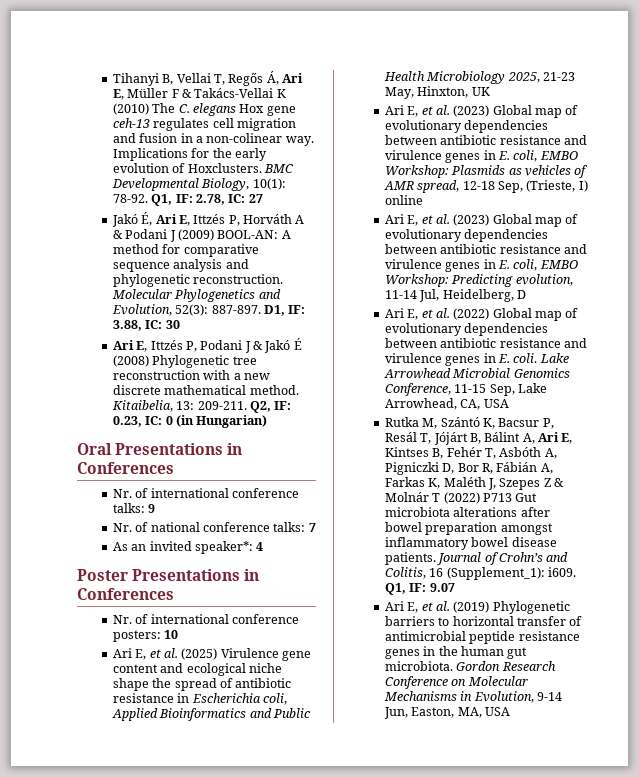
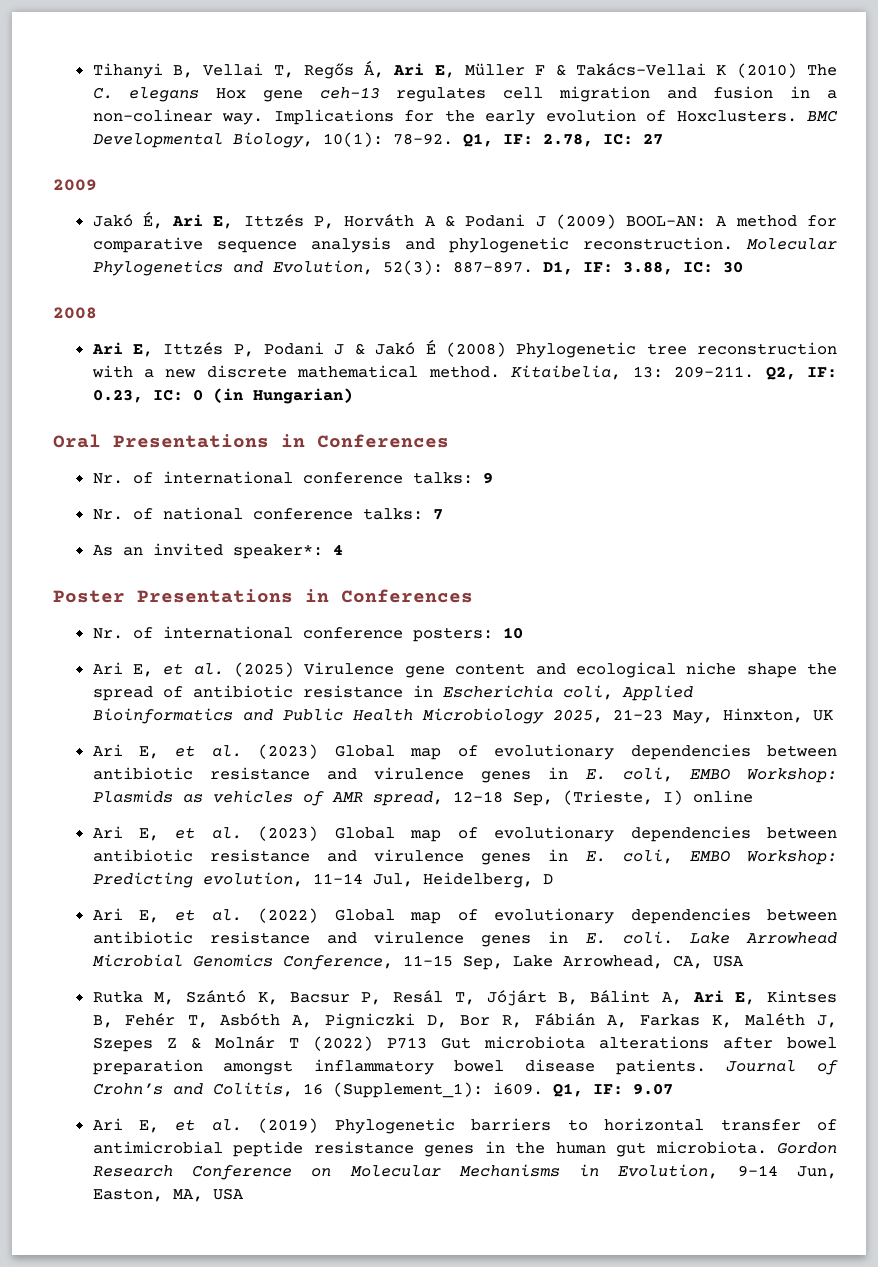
+ 2009
+ 2008

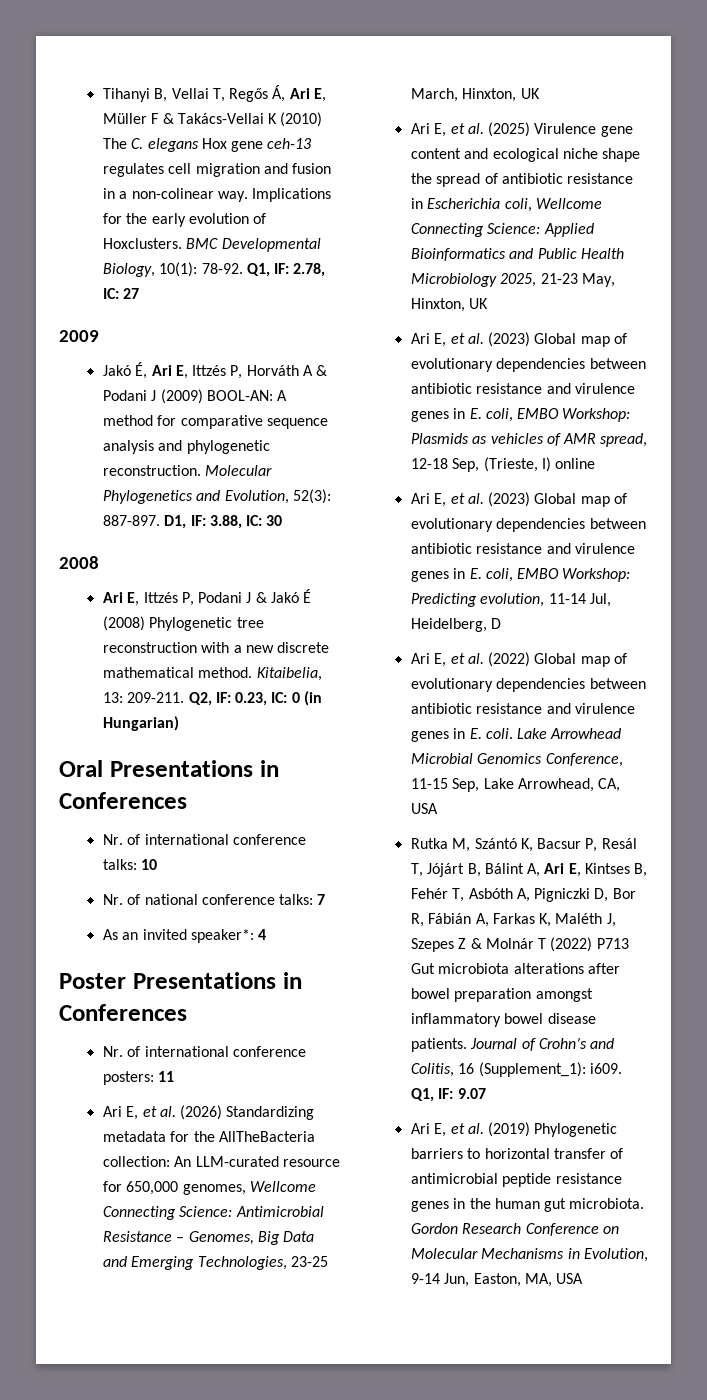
- Nr. of international conference talks: 9
+ Nr. of international conference talks: 10
- Nr. of international conference posters: 10
+ Nr. of international conference posters: 11
+ Ari E, et al. (2026) Standardizing metadata for the AllTheBacteria collection: An LLM-curated resource for 650,000 genomes, Wellcome Connecting Science: Antimicrobial Resistance – Genomes, Big Data and Emerging Technologies, 23-25 March, Hinxton, UK
- Ari E, et al. (2025) Virulence gene content and ecological niche shape the spread of antibiotic resistance in Escherichia coli, Applied Bioinformatics and Public Health Microbiology 2025, 21-23 May, Hinxton, UK
+ Ari E, et al. (2025) Virulence gene content and ecological niche shape the spread of antibiotic resistance in Escherichia coli, Wellcome Connecting Science: Applied Bioinformatics and Public Health Microbiology 2025, 21-23 May, Hinxton, UK

